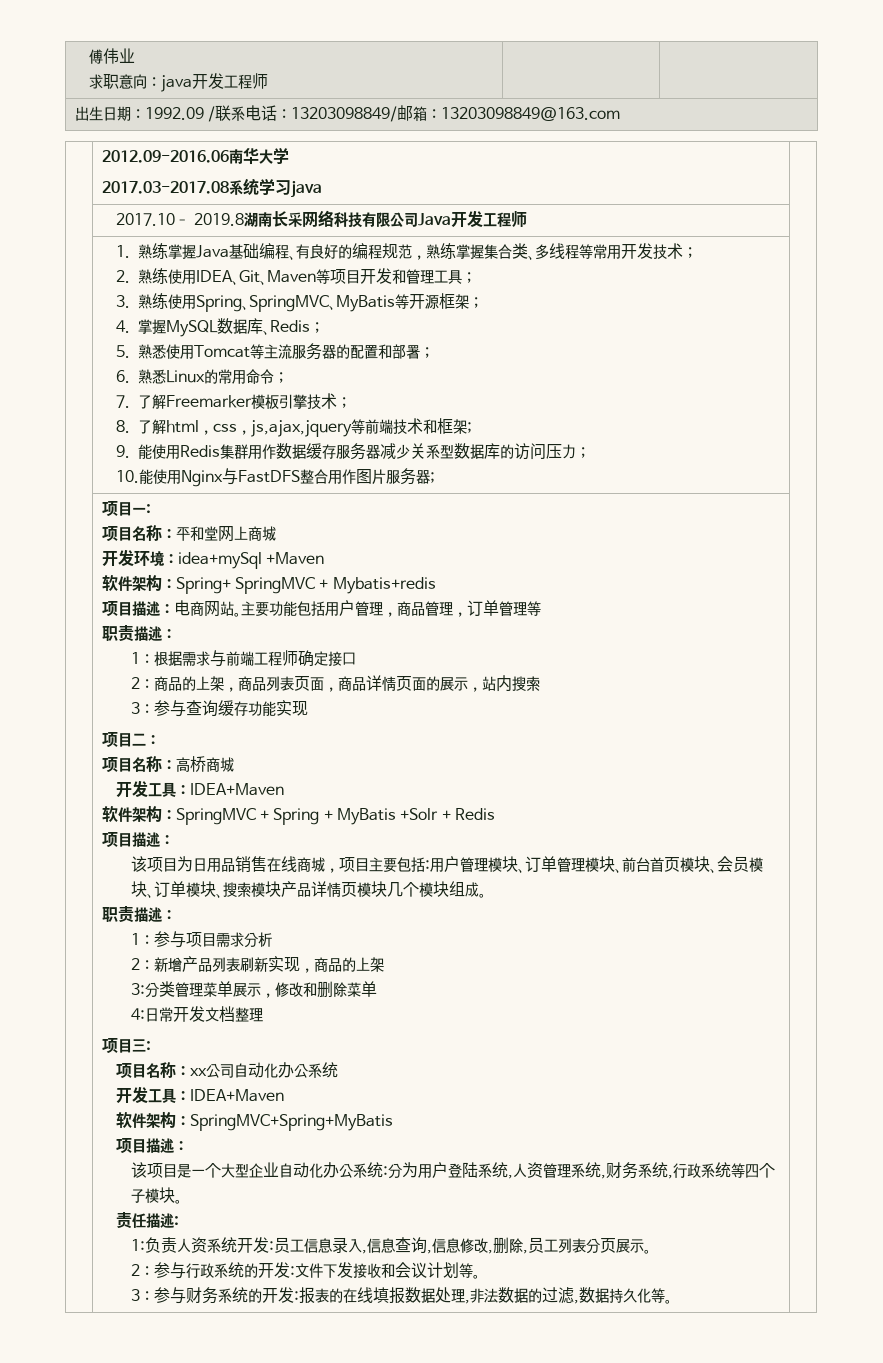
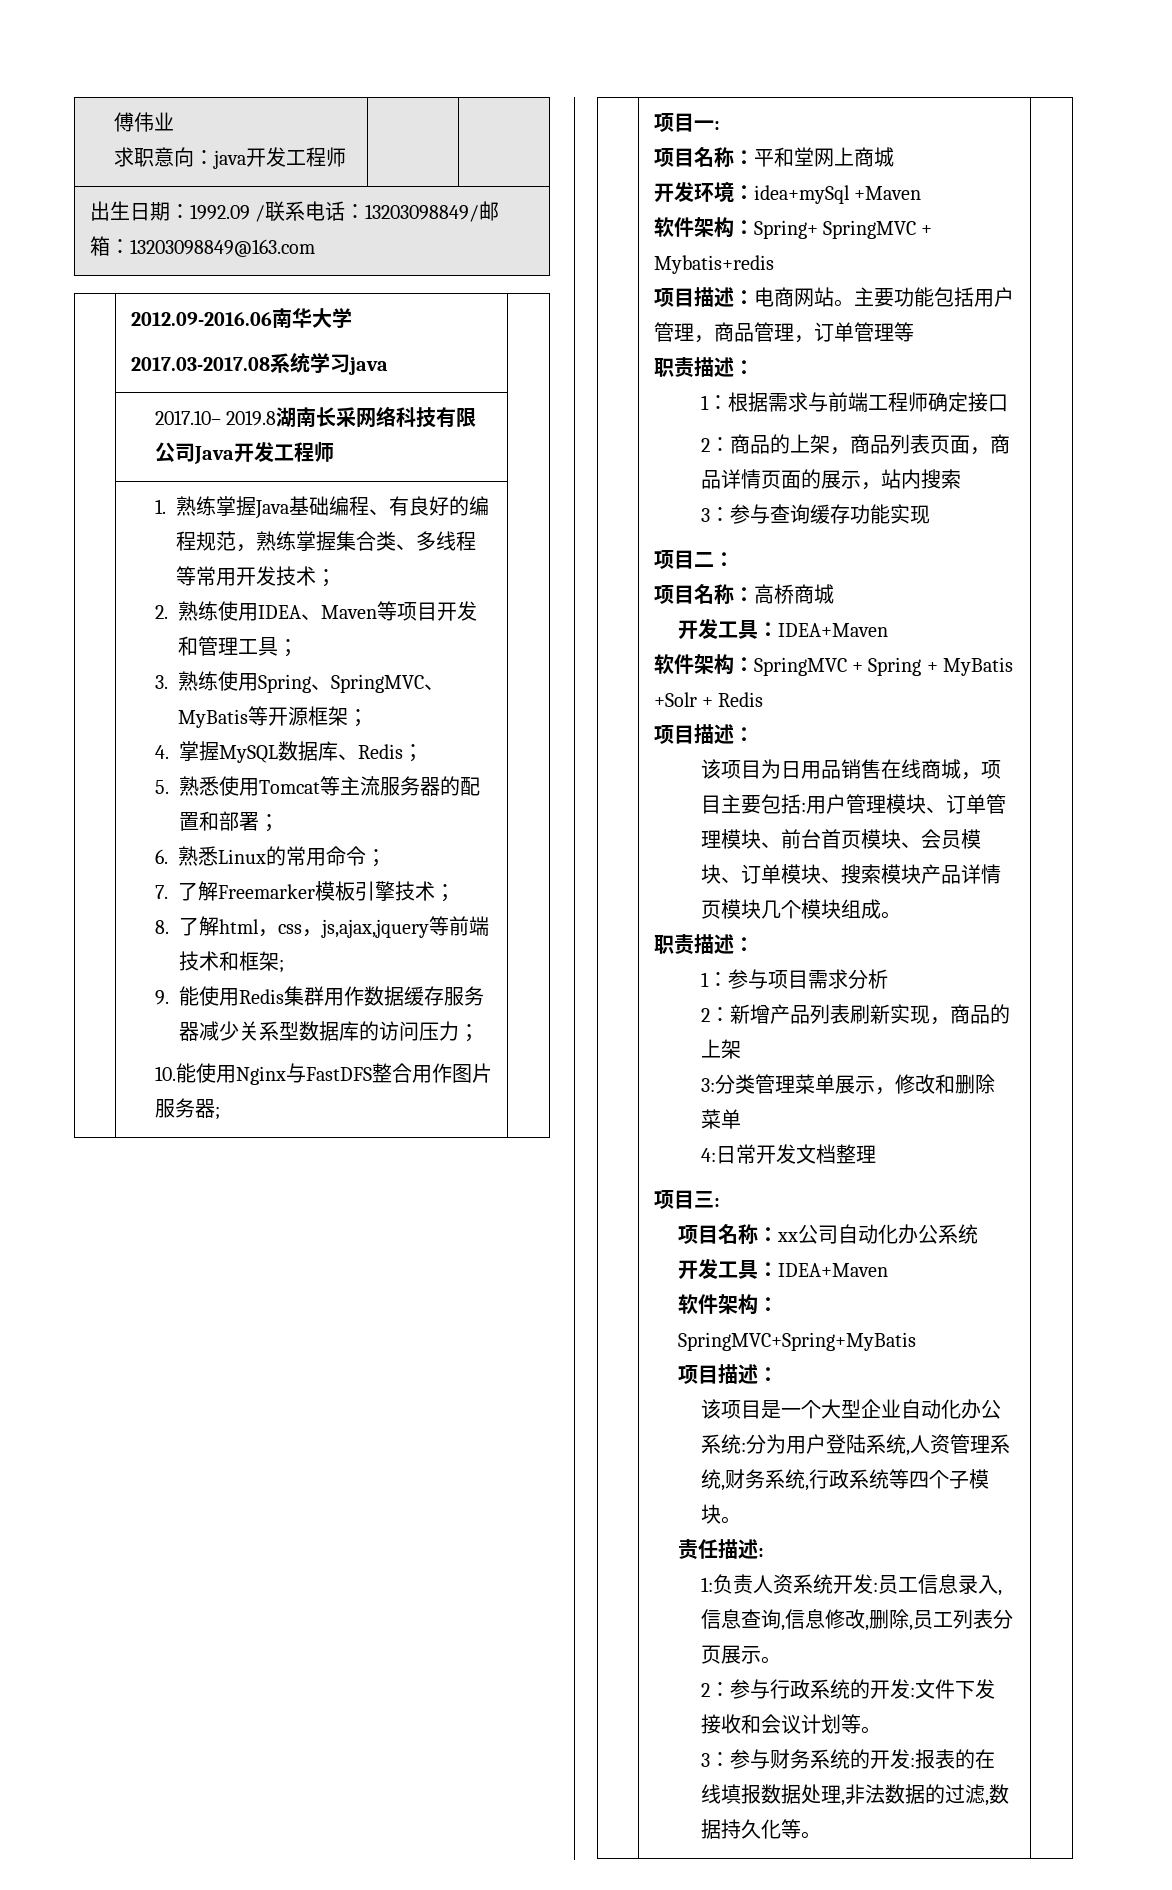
- 2.熟练使用IDEA、Git、Maven等项目开发和管理工具；
+ 2.熟练使用IDEA、Maven等项目开发和管理工具；

